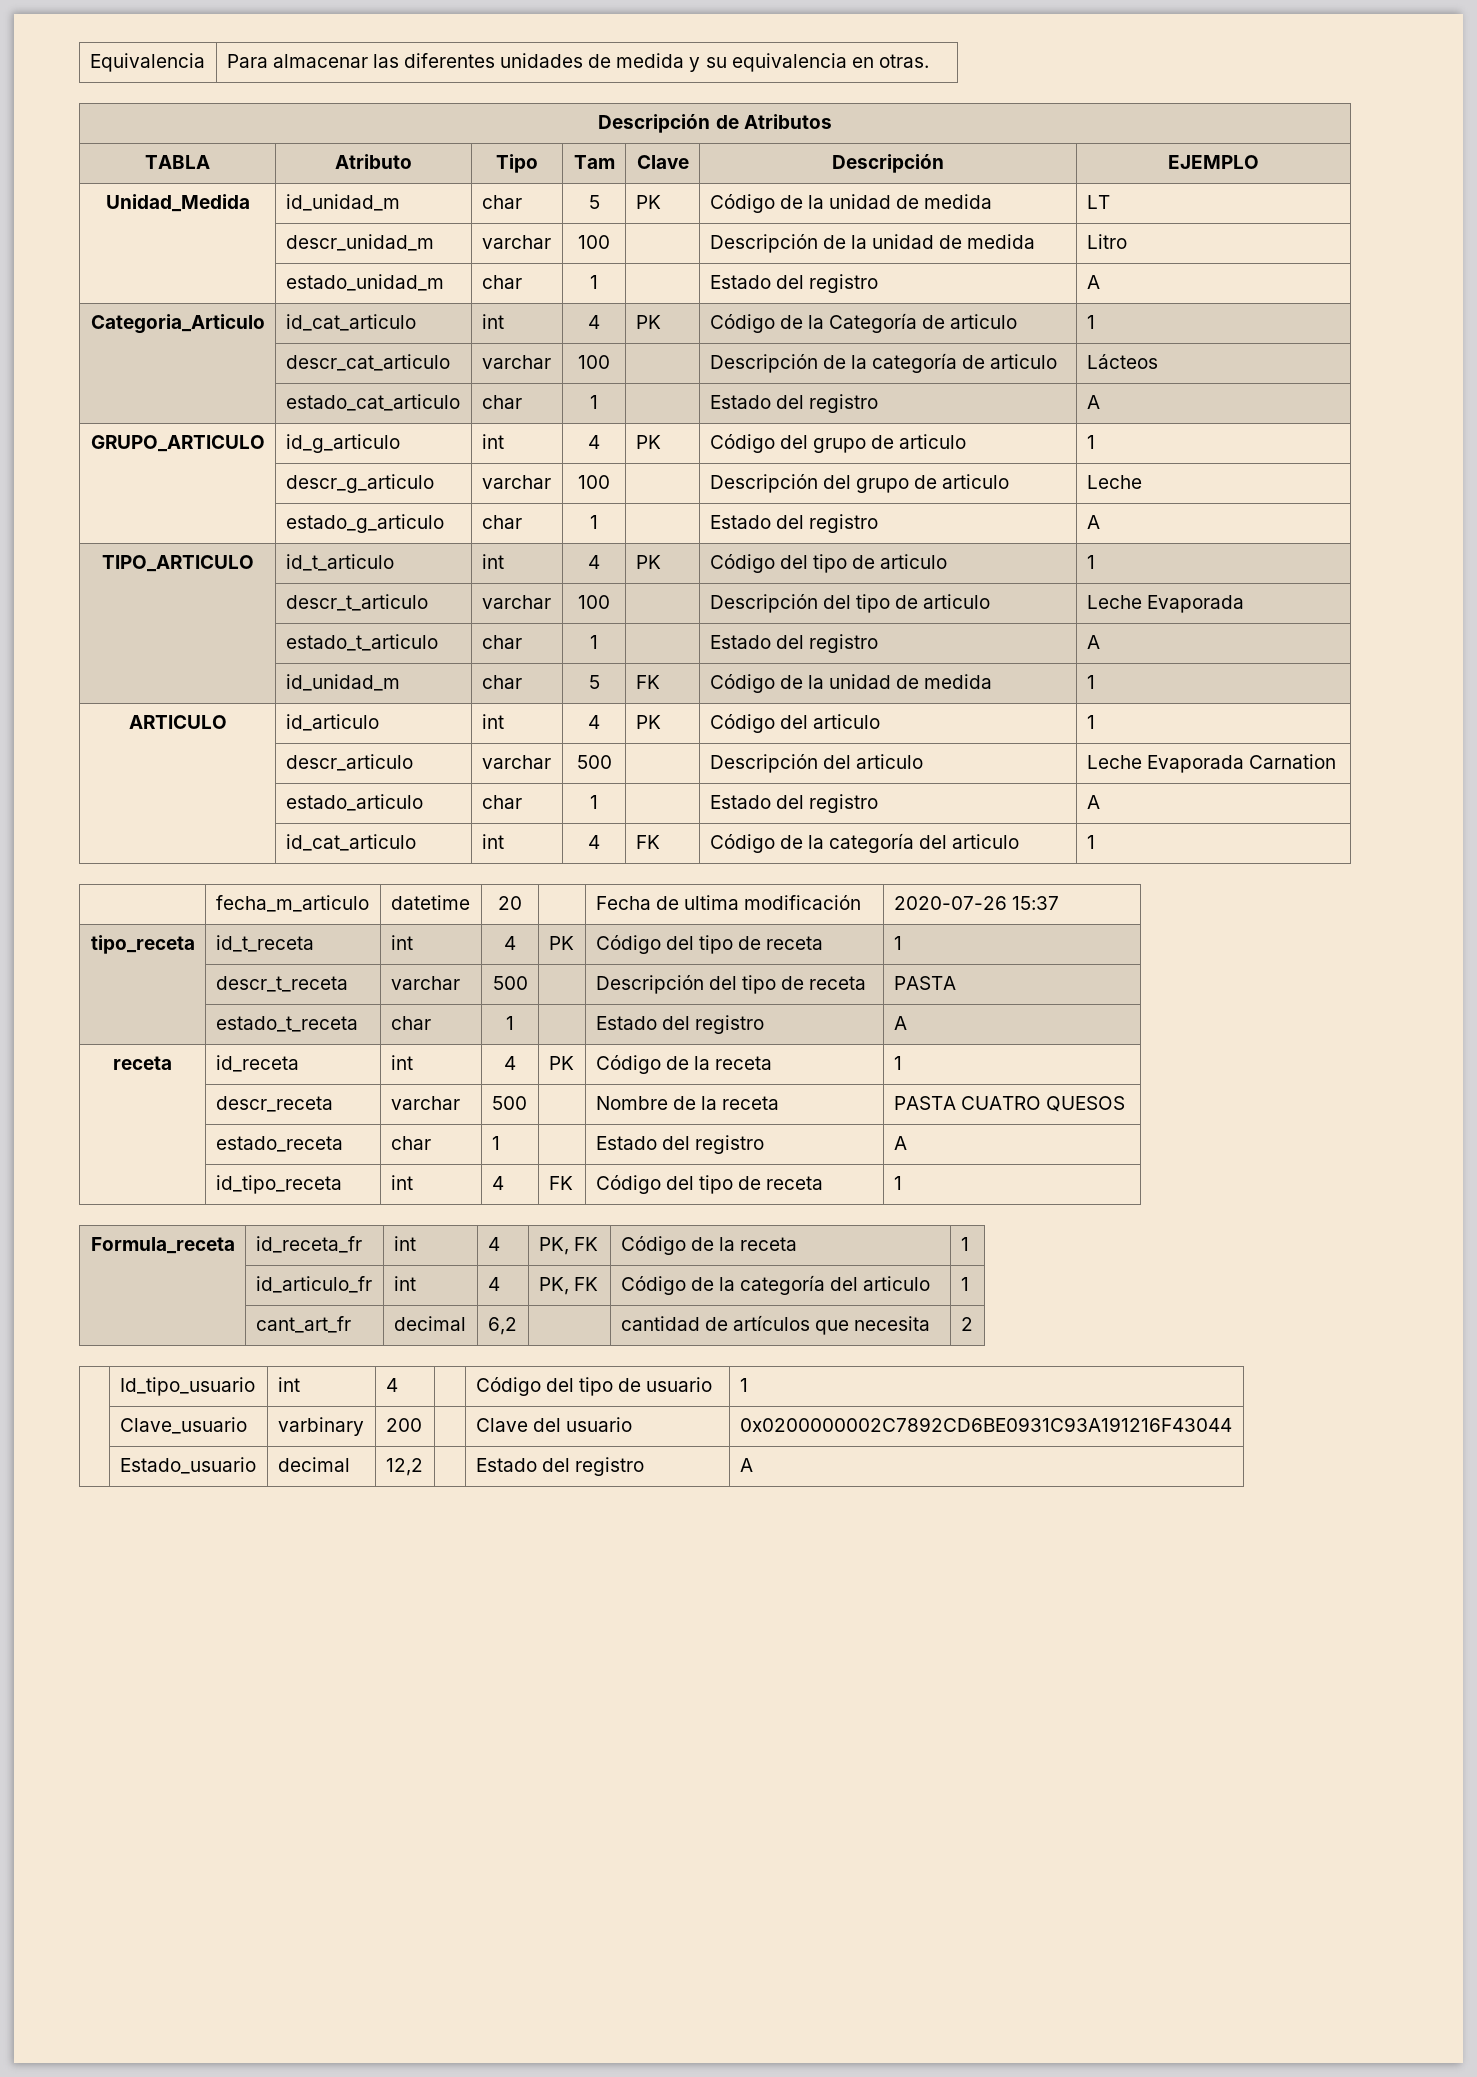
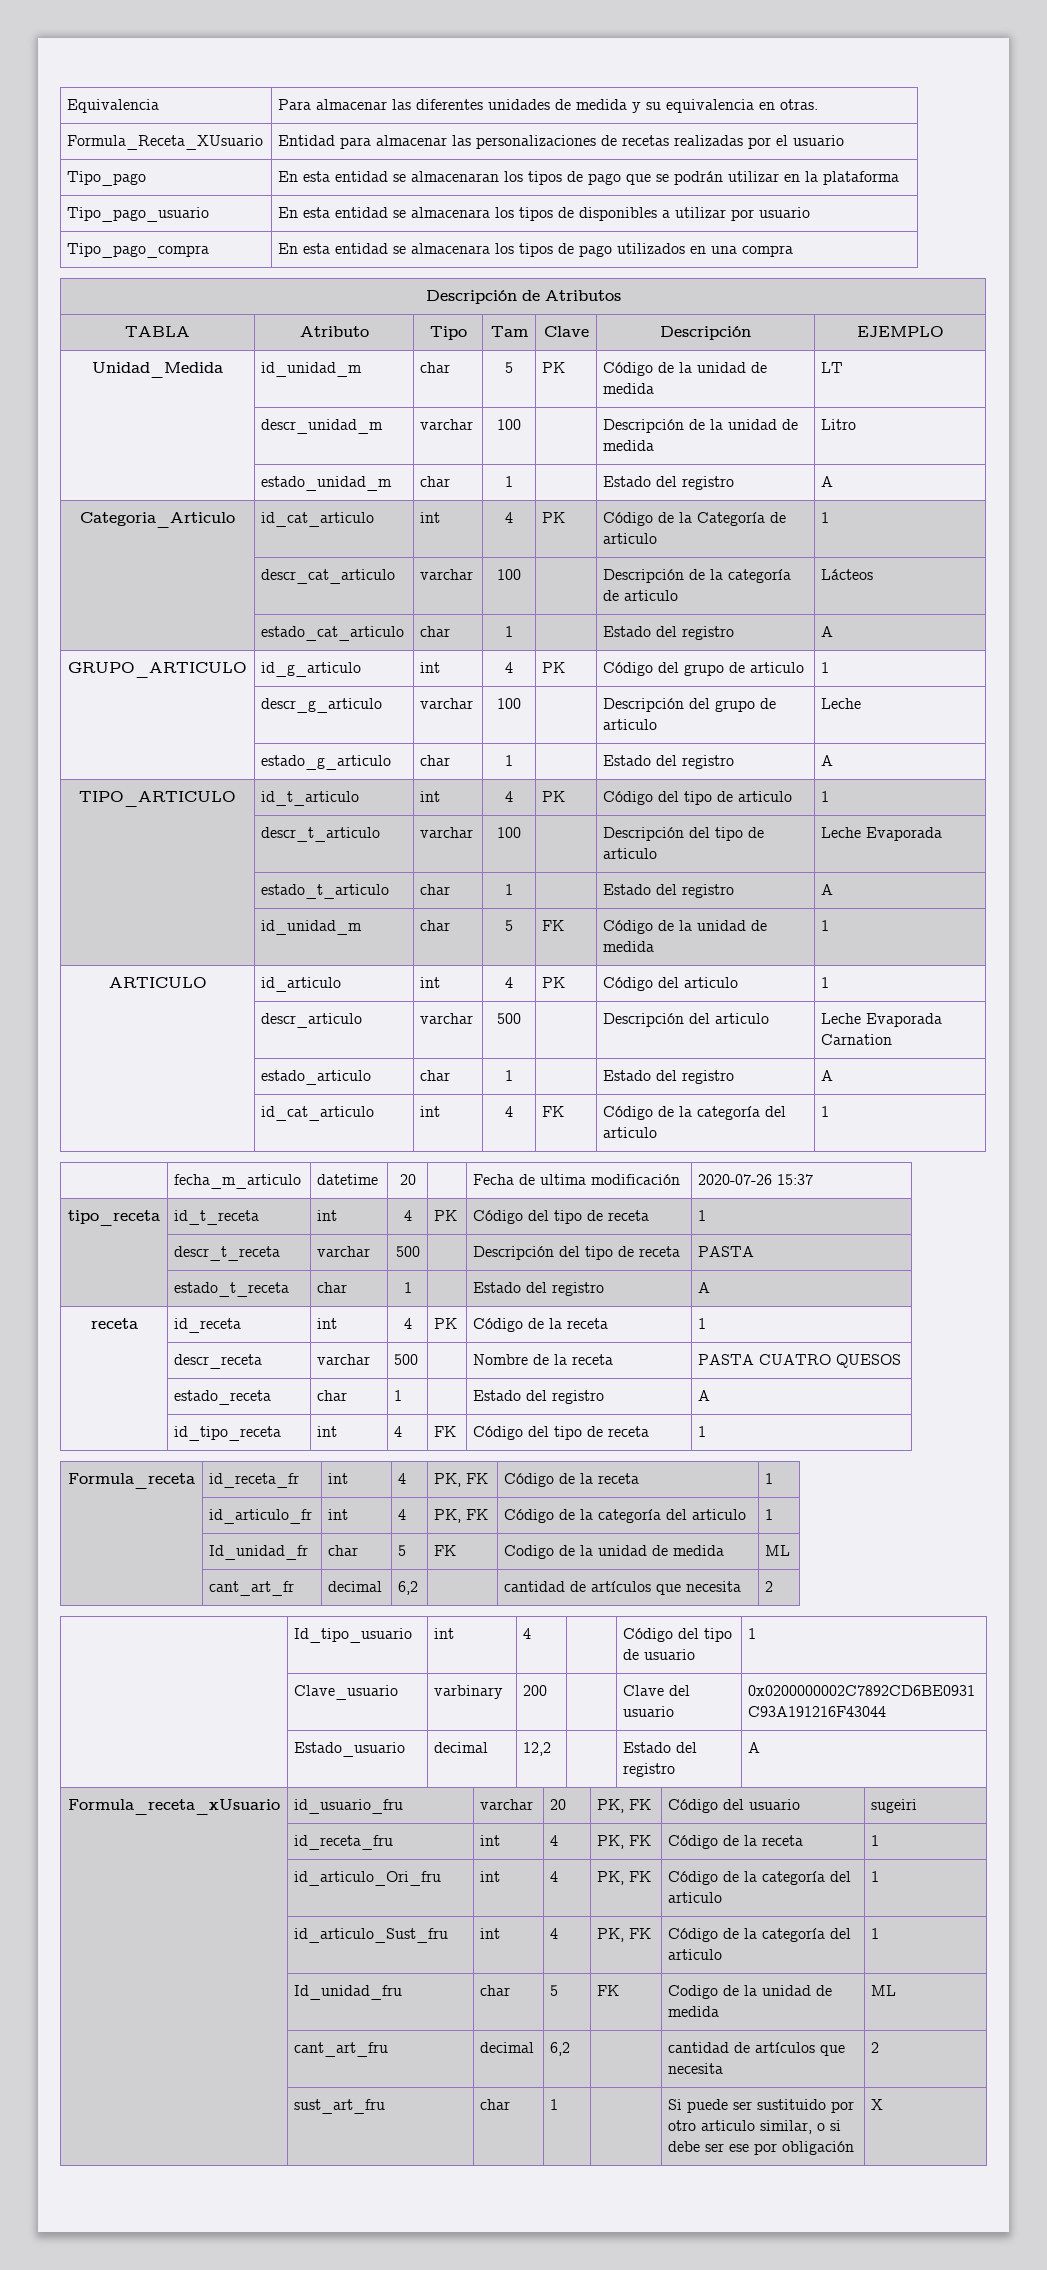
+ Formula_Receta_XUsuario | Entidad para almacenar las personalizaciones de recetas realizadas por el usuario
+ Tipo_pago | En esta entidad se almacenaran los tipos de pago que se podrán utilizar en la plataforma
+ Tipo_pago_usuario | En esta entidad se almacenara los tipos de disponibles a utilizar por usuario
+ Tipo_pago_compra | En esta entidad se almacenara los tipos de pago utilizados en una compra
+ | Id_unidad_fr | char | 5 | FK | Codigo de la unidad de medida | ML
+ Formula_receta_xUsuario | id_usuario_fru | varchar | 20 | PK, FK | Código del usuario | sugeiri
+ | id_receta_fru | int | 4 | PK, FK | Código de la receta | 1
+ | id_articulo_Ori_fru | int | 4 | PK, FK | Código de la categoría del articulo | 1
+ | id_articulo_Sust_fru | int | 4 | PK, FK | Código de la categoría del articulo | 1
+ | Id_unidad_fru | char | 5 | FK | Codigo de la unidad de medida | ML
+ | cant_art_fru | decimal | 6,2 | | cantidad de artículos que necesita | 2
+ | sust_art_fru | char | 1 | | Si puede ser sustituido por otro articulo similar, o si debe ser ese por obligación | X

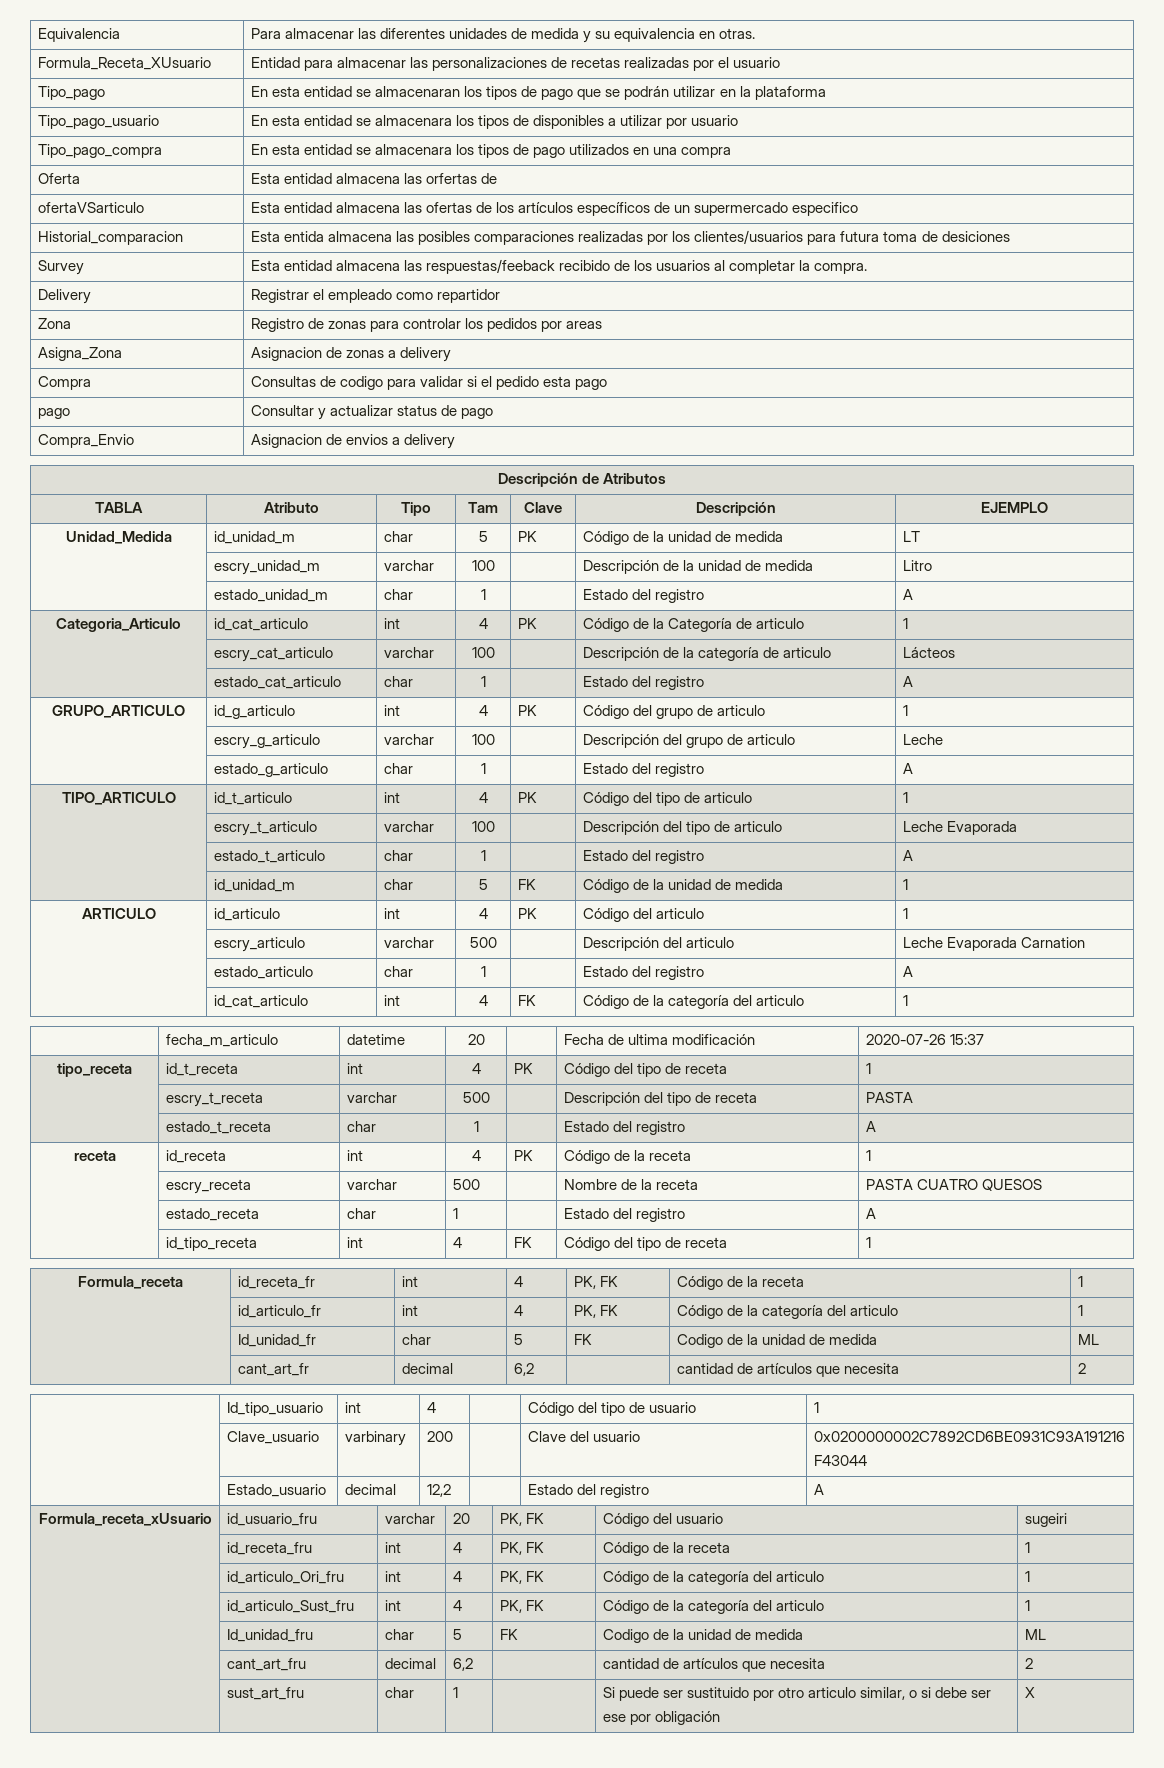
+ Oferta | Esta entidad almacena las orfertas de
+ ofertaVSarticulo | Esta entidad almacena las ofertas de los artículos específicos de un supermercado especifico
+ Historial_comparacion | Esta entida almacena las posibles comparaciones realizadas por los clientes/usuarios para futura toma de desiciones
+ Survey | Esta entidad almacena las respuestas/feeback recibido de los usuarios al completar la compra.
+ Delivery | Registrar el empleado como repartidor
+ Zona | Registro de zonas para controlar los pedidos por areas
+ Asigna_Zona | Asignacion de zonas a delivery
+ Compra | Consultas de codigo para validar si el pedido esta pago
+ pago | Consultar y actualizar status de pago
+ Compra_Envio | Asignacion de envios a delivery
- | descr_unidad_m | varchar | 100 | | Descripción de la unidad de medida | Litro
+ | escry_unidad_m | varchar | 100 | | Descripción de la unidad de medida | Litro
- | descr_cat_articulo | varchar | 100 | | Descripción de la categoría de articulo | Lácteos
+ | escry_cat_articulo | varchar | 100 | | Descripción de la categoría de articulo | Lácteos
- | descr_g_articulo | varchar | 100 | | Descripción del grupo de articulo | Leche
+ | escry_g_articulo | varchar | 100 | | Descripción del grupo de articulo | Leche
- | descr_t_articulo | varchar | 100 | | Descripción del tipo de articulo | Leche Evaporada
+ | escry_t_articulo | varchar | 100 | | Descripción del tipo de articulo | Leche Evaporada
- | descr_articulo | varchar | 500 | | Descripción del articulo | Leche Evaporada Carnation
+ | escry_articulo | varchar | 500 | | Descripción del articulo | Leche Evaporada Carnation
- | descr_t_receta | varchar | 500 | | Descripción del tipo de receta | PASTA
+ | escry_t_receta | varchar | 500 | | Descripción del tipo de receta | PASTA
- | descr_receta | varchar | 500 | | Nombre de la receta | PASTA CUATRO QUESOS
+ | escry_receta | varchar | 500 | | Nombre de la receta | PASTA CUATRO QUESOS

